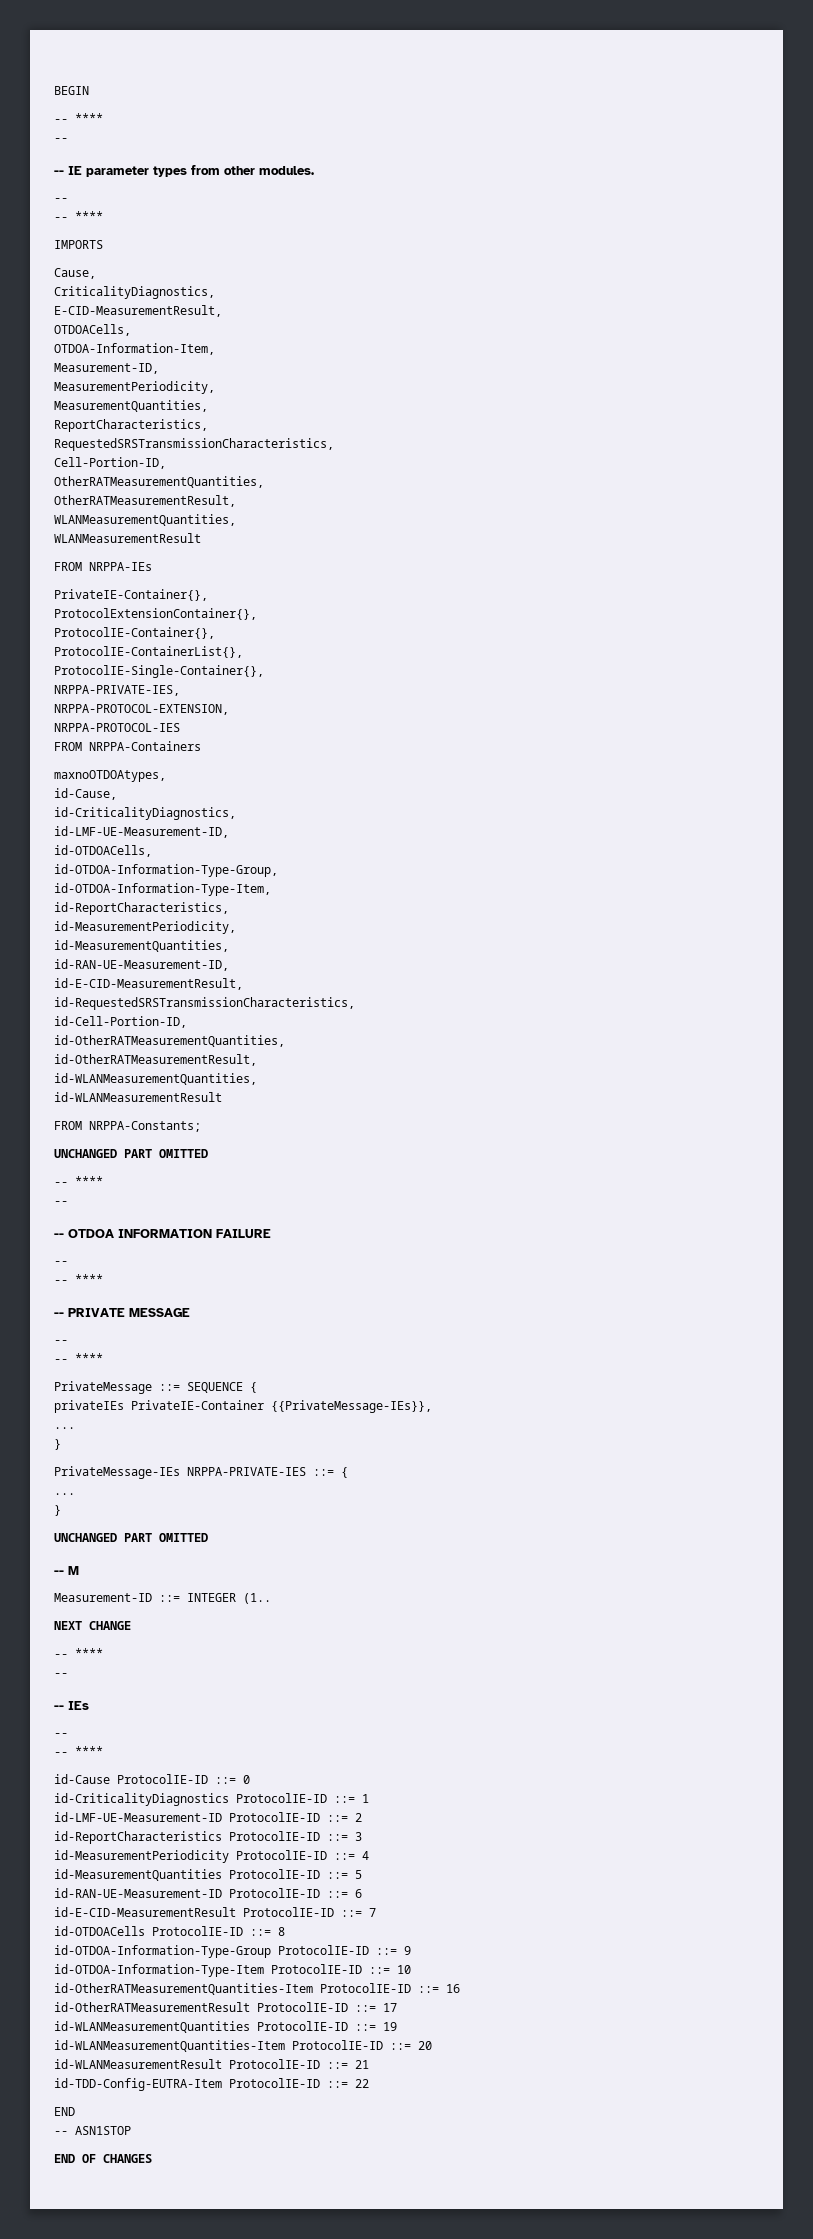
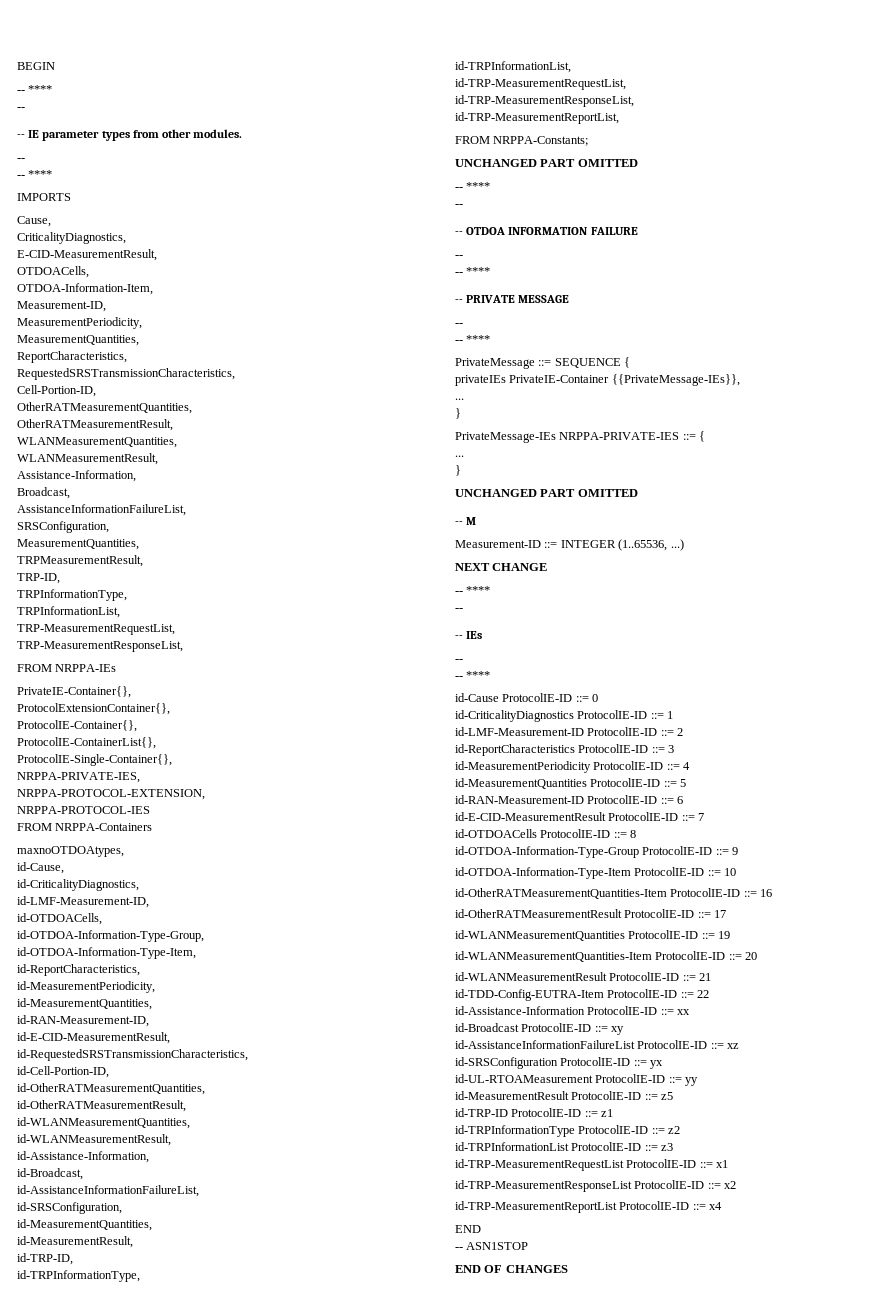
- WLANMeasurementResult
+ WLANMeasurementResult,
+ Assistance-Information,
+ Broadcast,
+ AssistanceInformationFailureList,
+ SRSConfiguration,
+ MeasurementQuantities,
+ TRPMeasurementResult,
+ TRP-ID,
+ TRPInformationType,
+ TRPInformationList,
+ TRP-MeasurementRequestList,
+ TRP-MeasurementResponseList,
- id-LMF-UE-Measurement-ID,
+ id-LMF-Measurement-ID,
- id-RAN-UE-Measurement-ID,
+ id-RAN-Measurement-ID,
  id-WLANMeasurementQuantities,
- id-WLANMeasurementResult
+ id-WLANMeasurementResult,
+ id-Assistance-Information,
+ id-Broadcast,
+ id-AssistanceInformationFailureList,
+ id-SRSConfiguration,
+ id-MeasurementQuantities,
+ id-MeasurementResult,
+ id-TRP-ID,
+ id-TRPInformationType,
+ id-TRPInformationList,
+ id-TRP-MeasurementRequestList,
+ id-TRP-MeasurementResponseList,
+ id-TRP-MeasurementReportList,
- Measurement-ID ::= INTEGER (1..
+ Measurement-ID ::= INTEGER (1..65536, ...)
- id-LMF-UE-Measurement-ID ProtocolIE-ID ::= 2
+ id-LMF-Measurement-ID ProtocolIE-ID ::= 2
- id-RAN-UE-Measurement-ID ProtocolIE-ID ::= 6
+ id-RAN-Measurement-ID ProtocolIE-ID ::= 6
+ id-Assistance-Information ProtocolIE-ID ::= xx
+ id-Broadcast ProtocolIE-ID ::= xy
+ id-AssistanceInformationFailureList ProtocolIE-ID ::= xz
+ id-SRSConfiguration ProtocolIE-ID ::= yx
+ id-UL-RTOAMeasurement ProtocolIE-ID ::= yy
+ id-MeasurementResult ProtocolIE-ID ::= z5
+ id-TRP-ID ProtocolIE-ID ::= z1
+ id-TRPInformationType ProtocolIE-ID ::= z2
+ id-TRPInformationList ProtocolIE-ID ::= z3
+ id-TRP-MeasurementRequestList ProtocolIE-ID ::= x1
+ id-TRP-MeasurementResponseList ProtocolIE-ID ::= x2
+ id-TRP-MeasurementReportList ProtocolIE-ID ::= x4

